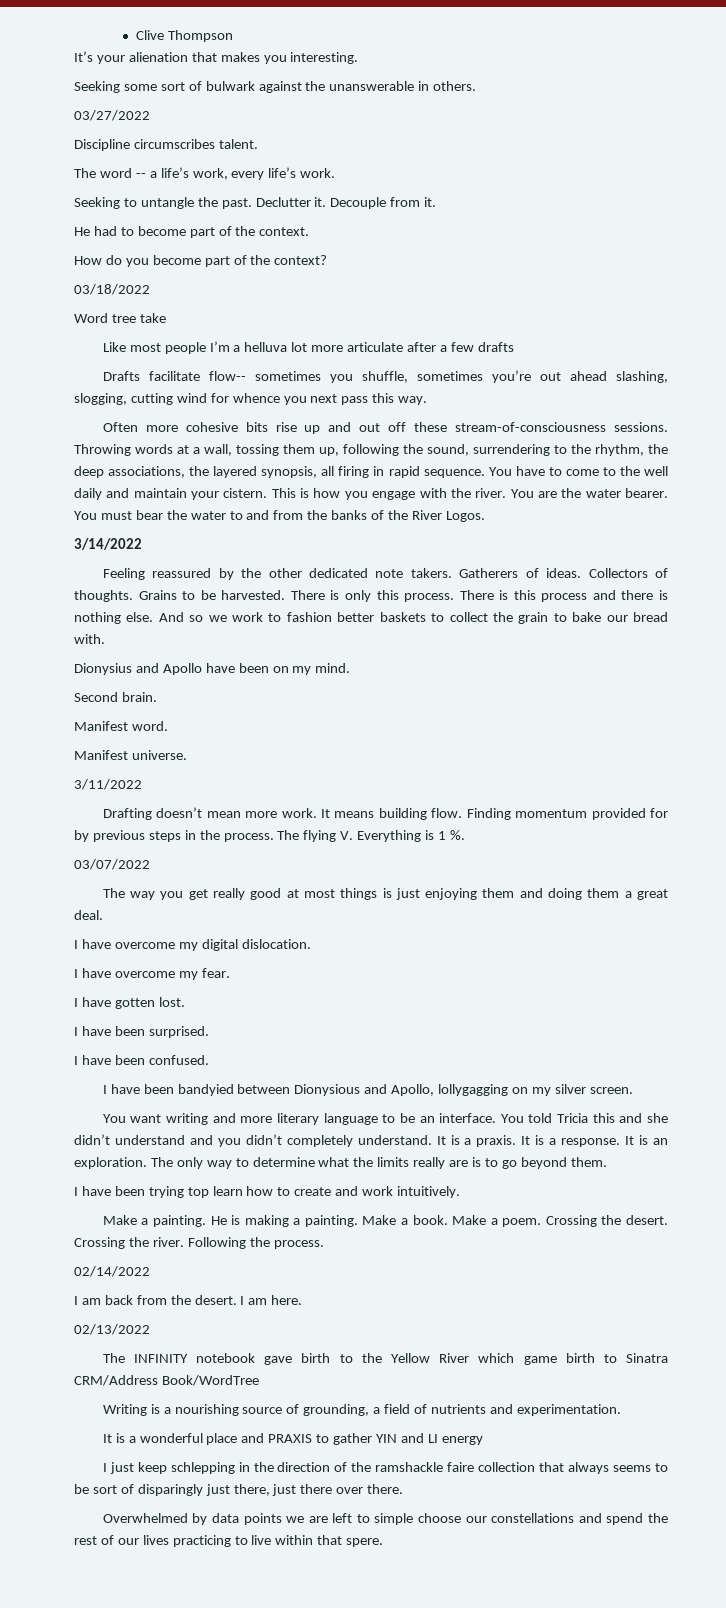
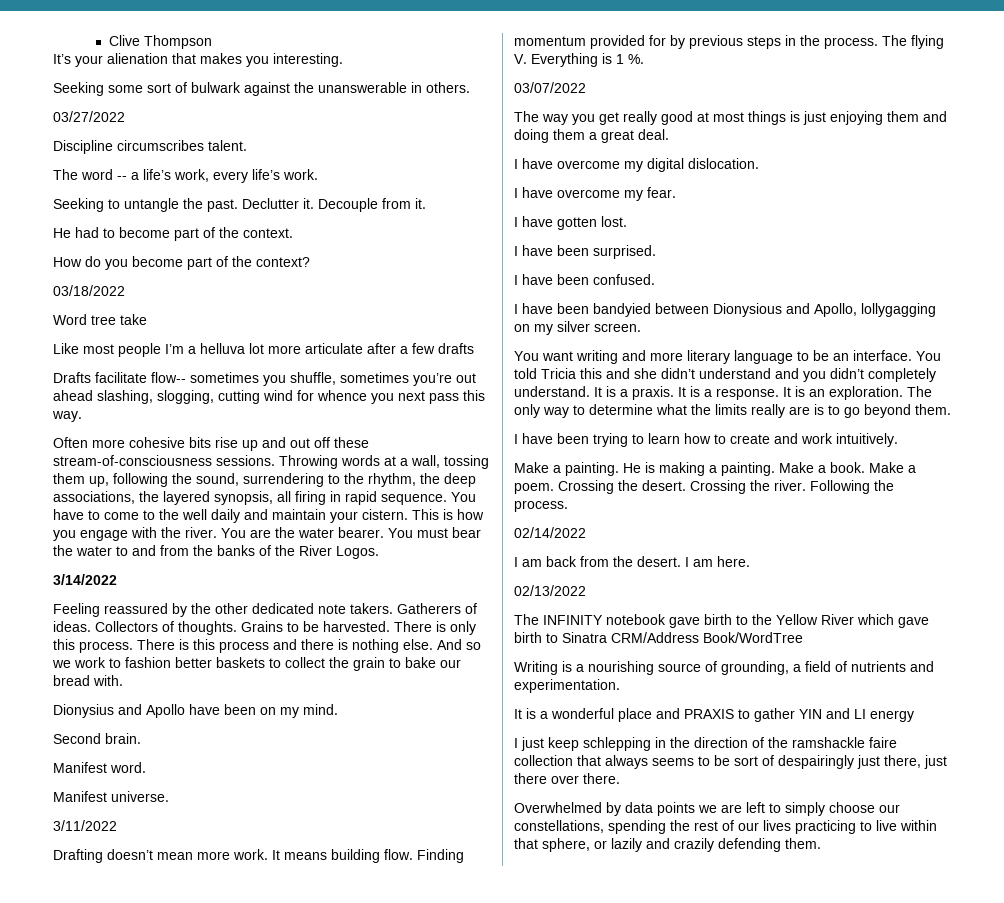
- I have been trying top learn how to create and work intuitively.
+ I have been trying to learn how to create and work intuitively.
- The INFINITY notebook gave birth to the Yellow River which game birth to Sinatra CRM/Address Book/WordTree
+ The INFINITY notebook gave birth to the Yellow River which gave birth to Sinatra CRM/Address Book/WordTree
- I just keep schlepping in the direction of the ramshackle faire collection that always seems to be sort of disparingly just there, just there over there.
+ I just keep schlepping in the direction of the ramshackle faire collection that always seems to be sort of despairingly just there, just there over there.
- Overwhelmed by data points we are left to simple choose our constellations and spend the rest of our lives practicing to live within that spere.
+ Overwhelmed by data points we are left to simply choose our constellations, spending the rest of our lives practicing to live within that sphere, or lazily and crazily defending them.

